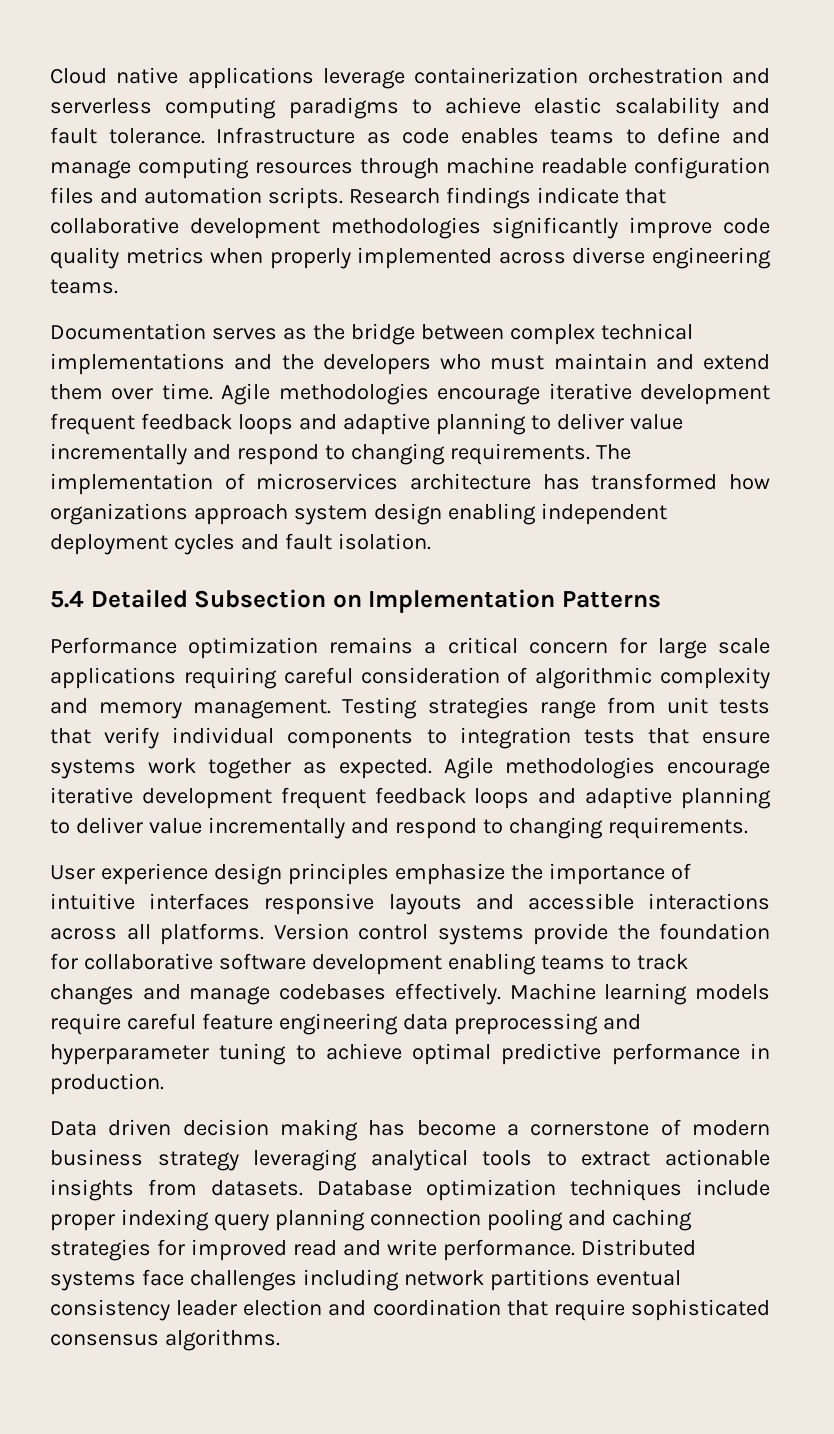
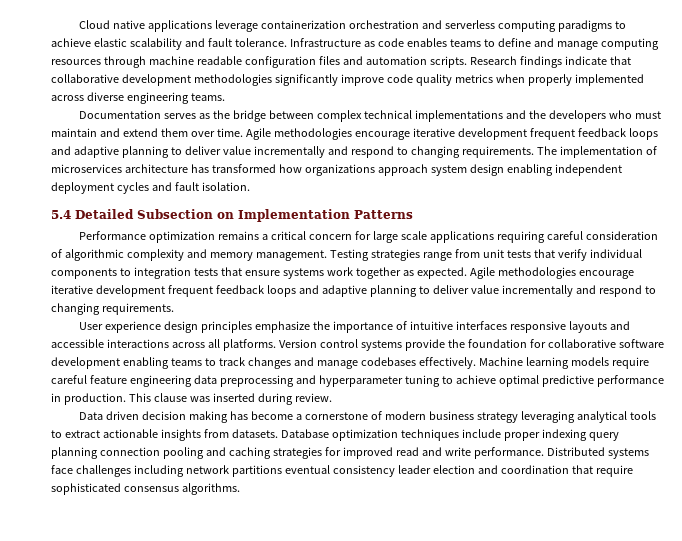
+ This clause was inserted during review.

